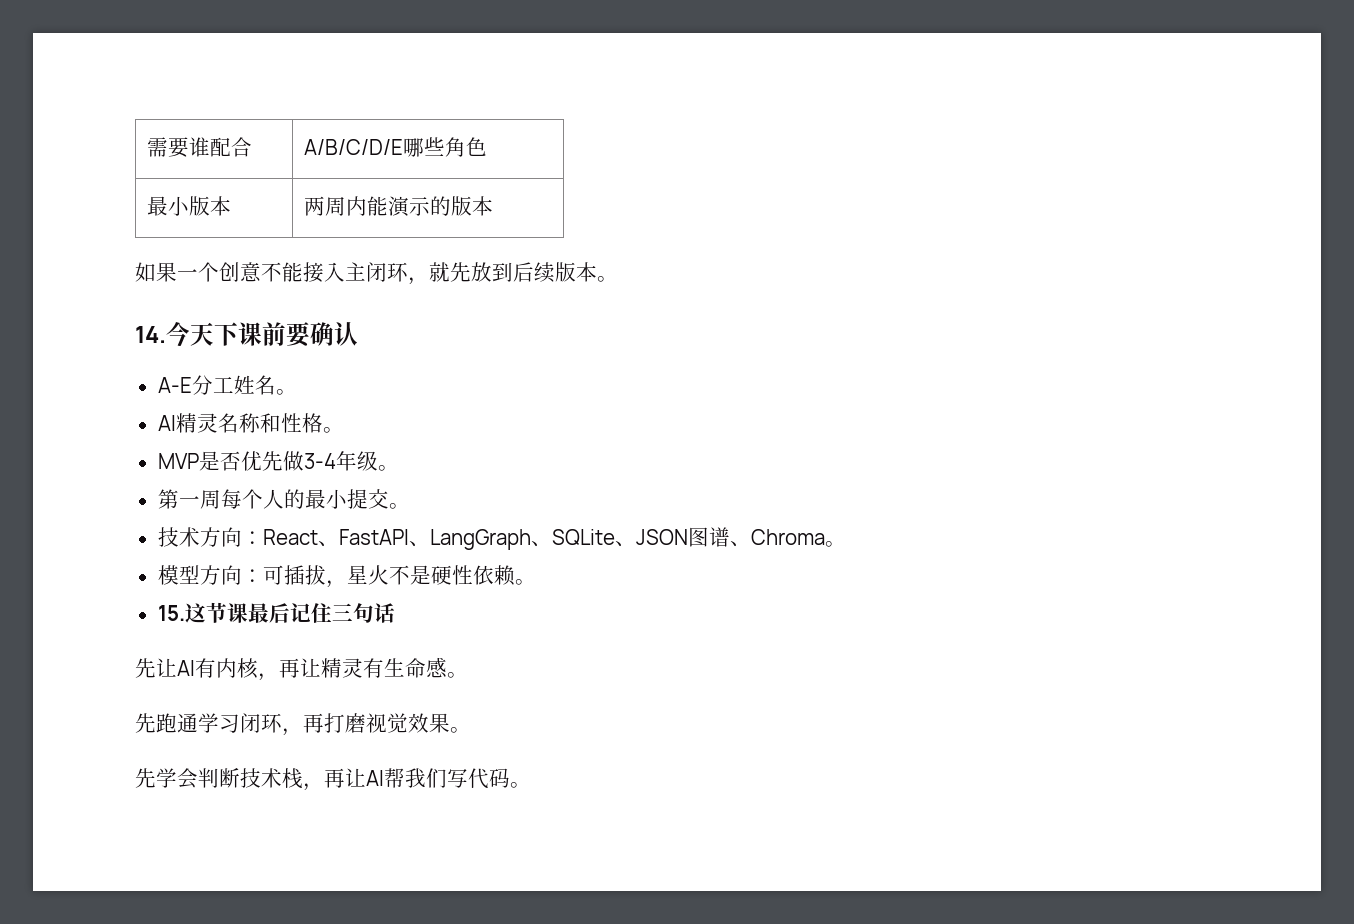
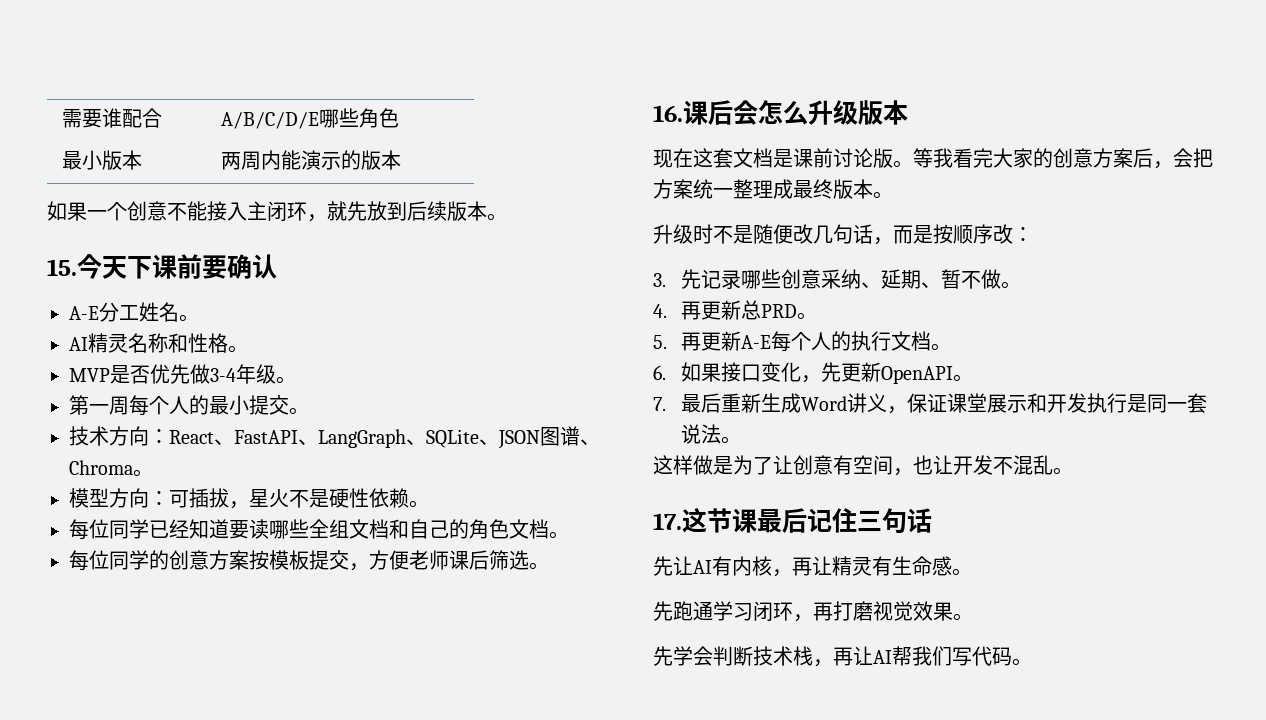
- 14.今天下课前要确认
+ 15.今天下课前要确认
- 15.这节课最后记住三句话
+ 每位同学已经知道要读哪些全组文档和自己的角色文档。
+ 每位同学的创意方案按模板提交，方便老师课后筛选。
+ 16.课后会怎么升级版本
+ 现在这套文档是课前讨论版。等我看完大家的创意方案后，会把方案统一整理成最终版本。
+ 升级时不是随便改几句话，而是按顺序改：
+ 3.先记录哪些创意采纳、延期、暂不做。
+ 4.再更新总PRD。
+ 5.再更新A-E每个人的执行文档。
+ 6.如果接口变化，先更新OpenAPI。
+ 7.最后重新生成Word讲义，保证课堂展示和开发执行是同一套说法。
+ 这样做是为了让创意有空间，也让开发不混乱。
+ 17.这节课最后记住三句话

